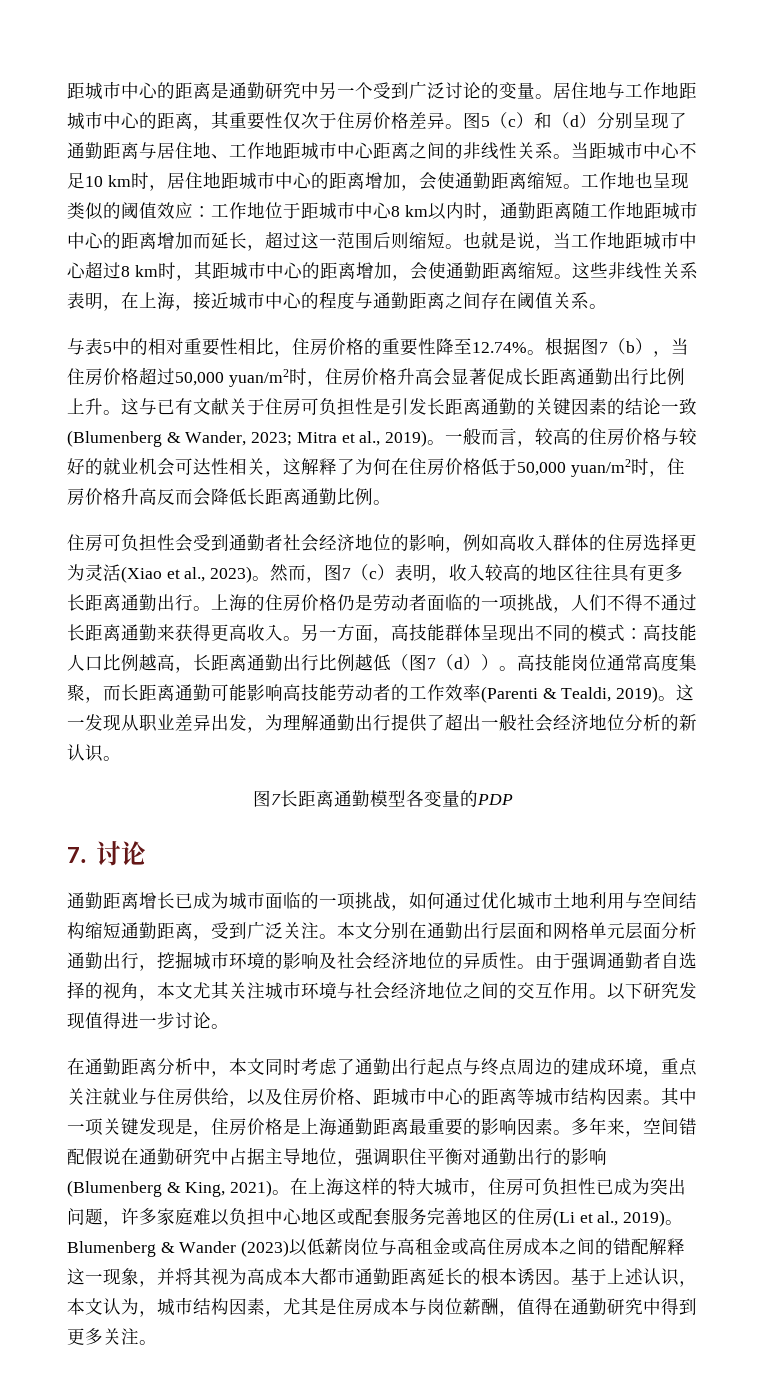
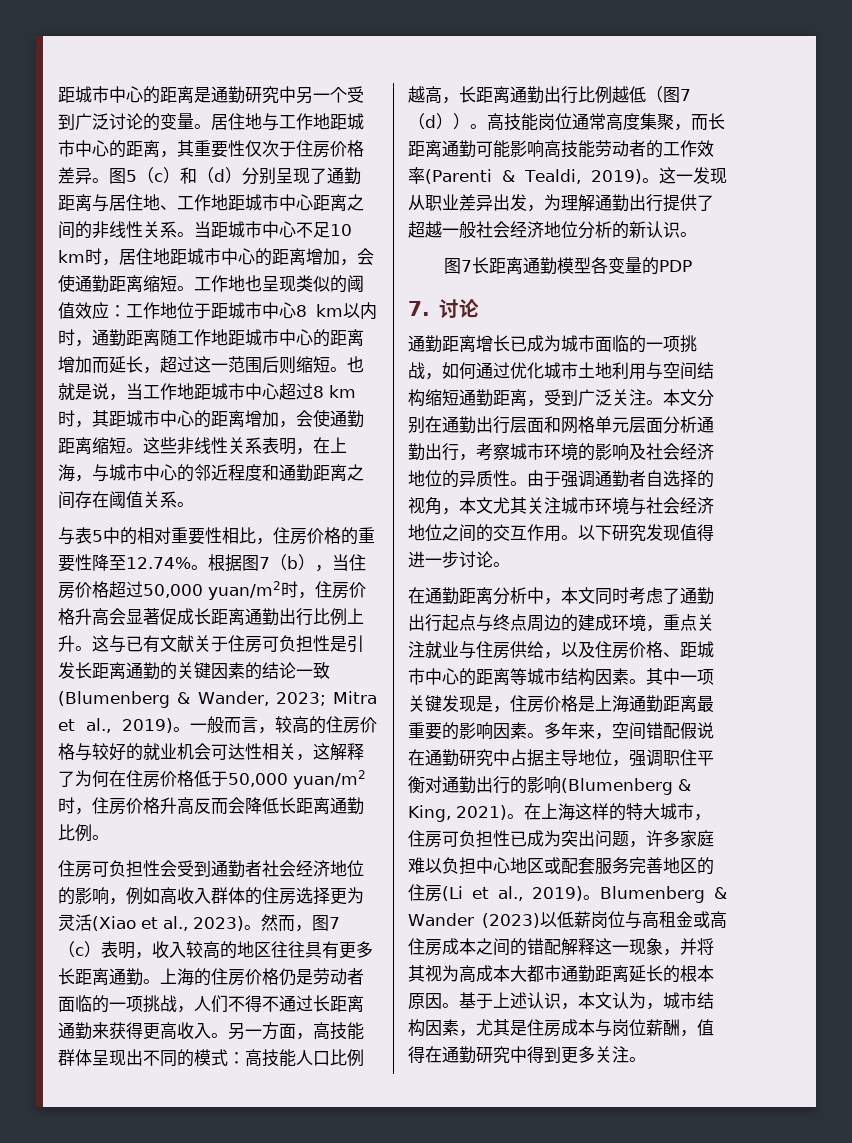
- 这些非线性关系表明，在上海，接近城市中心的程度与通勤距离之间存在阈值关系。
+ 这些非线性关系表明，在上海，与城市中心的邻近程度和通勤距离之间存在阈值关系。
- 然而，图7（c）表明，收入较高的地区往往具有更多长距离通勤出行。
+ 然而，图7（c）表明，收入较高的地区往往具有更多长距离通勤。
- 这一发现从职业差异出发，为理解通勤出行提供了超出一般社会经济地位分析的新认识。
+ 这一发现从职业差异出发，为理解通勤出行提供了超越一般社会经济地位分析的新认识。
- 本文分别在通勤出行层面和网格单元层面分析通勤出行，挖掘城市环境的影响及社会经济地位的异质性。
+ 本文分别在通勤出行层面和网格单元层面分析通勤出行，考察城市环境的影响及社会经济地位的异质性。
- Blumenberg & Wander (2023)以低薪岗位与高租金或高住房成本之间的错配解释这一现象，并将其视为高成本大都市通勤距离延长的根本诱因。
+ Blumenberg & Wander (2023)以低薪岗位与高租金或高住房成本之间的错配解释这一现象，并将其视为高成本大都市通勤距离延长的根本原因。

